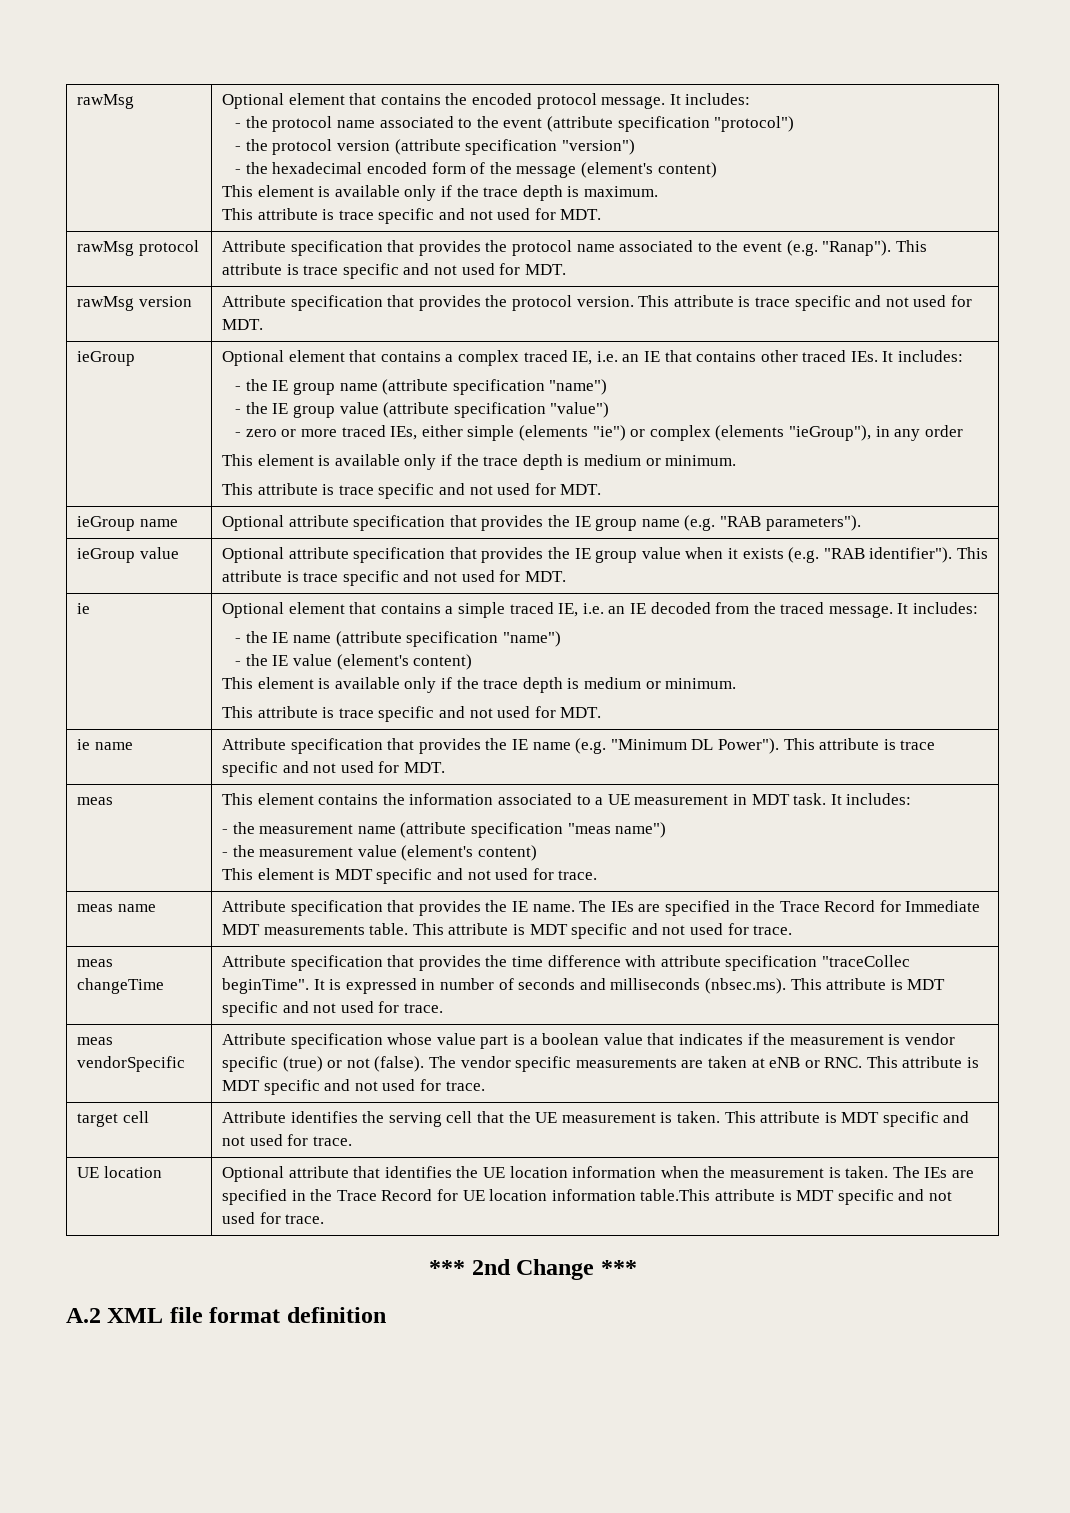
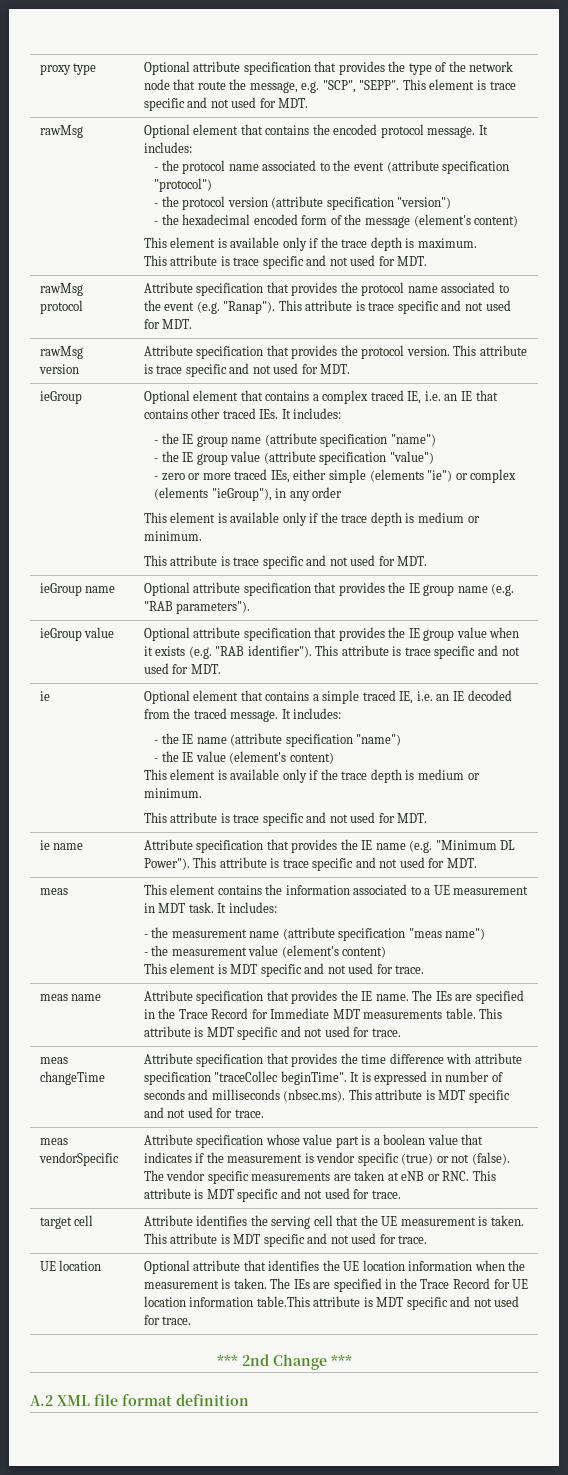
+ proxy type | Optional attribute specification that provides the type of the network node that route the message, e.g. "SCP", "SEPP". This element is trace specific and not used for MDT.

